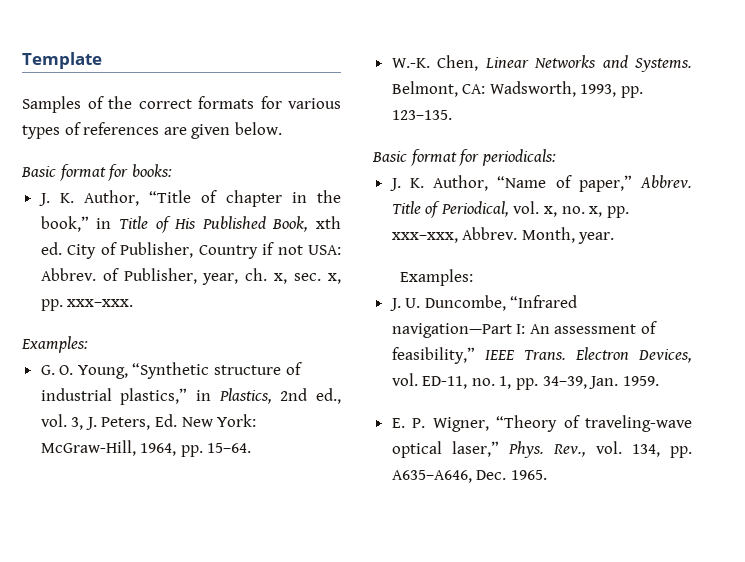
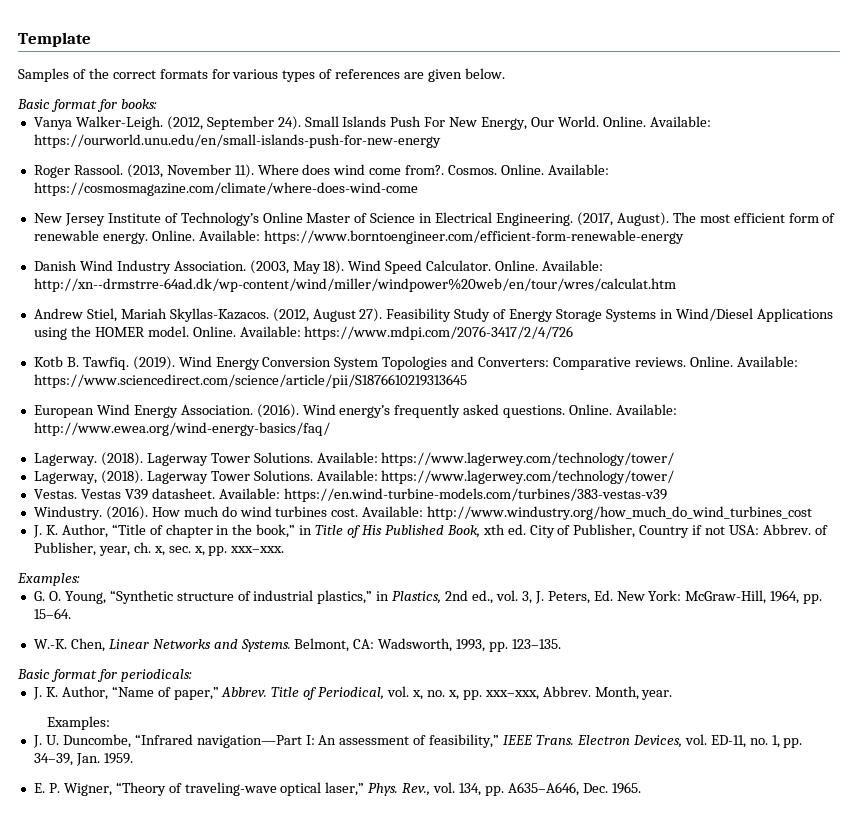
+ Vanya Walker-Leigh. (2012, September 24). Small Islands Push For New Energy, Our World. Online. Available: https://ourworld.unu.edu/en/small-islands-push-for-new-energy
+ Roger Rassool. (2013, November 11). Where does wind come from?. Cosmos. Online. Available: https://cosmosmagazine.com/climate/where-does-wind-come
+ New Jersey Institute of Technology’s Online Master of Science in Electrical Engineering. (2017, August). The most efficient form of renewable energy. Online. Available: https://www.borntoengineer.com/efficient-form-renewable-energy
+ Danish Wind Industry Association. (2003, May 18). Wind Speed Calculator. Online. Available: http://xn--drmstrre-64ad.dk/wp-content/wind/miller/windpower%20web/en/tour/wres/calculat.htm
+ Andrew Stiel, Mariah Skyllas-Kazacos. (2012, August 27). Feasibility Study of Energy Storage Systems in Wind/Diesel Applications using the HOMER model. Online. Available: https://www.mdpi.com/2076-3417/2/4/726
+ Kotb B. Tawfiq. (2019). Wind Energy Conversion System Topologies and Converters: Comparative reviews. Online. Available: https://www.sciencedirect.com/science/article/pii/S1876610219313645
+ European Wind Energy Association. (2016). Wind energy’s frequently asked questions. Online. Available: http://www.ewea.org/wind-energy-basics/faq/
+ Lagerway. (2018). Lagerway Tower Solutions. Available: https://www.lagerwey.com/technology/tower/
+ Lagerway, (2018). Lagerway Tower Solutions. Available: https://www.lagerwey.com/technology/tower/
+ Vestas. Vestas V39 datasheet. Available: https://en.wind-turbine-models.com/turbines/383-vestas-v39
+ Windustry. (2016). How much do wind turbines cost. Available: http://www.windustry.org/how_much_do_wind_turbines_cost

